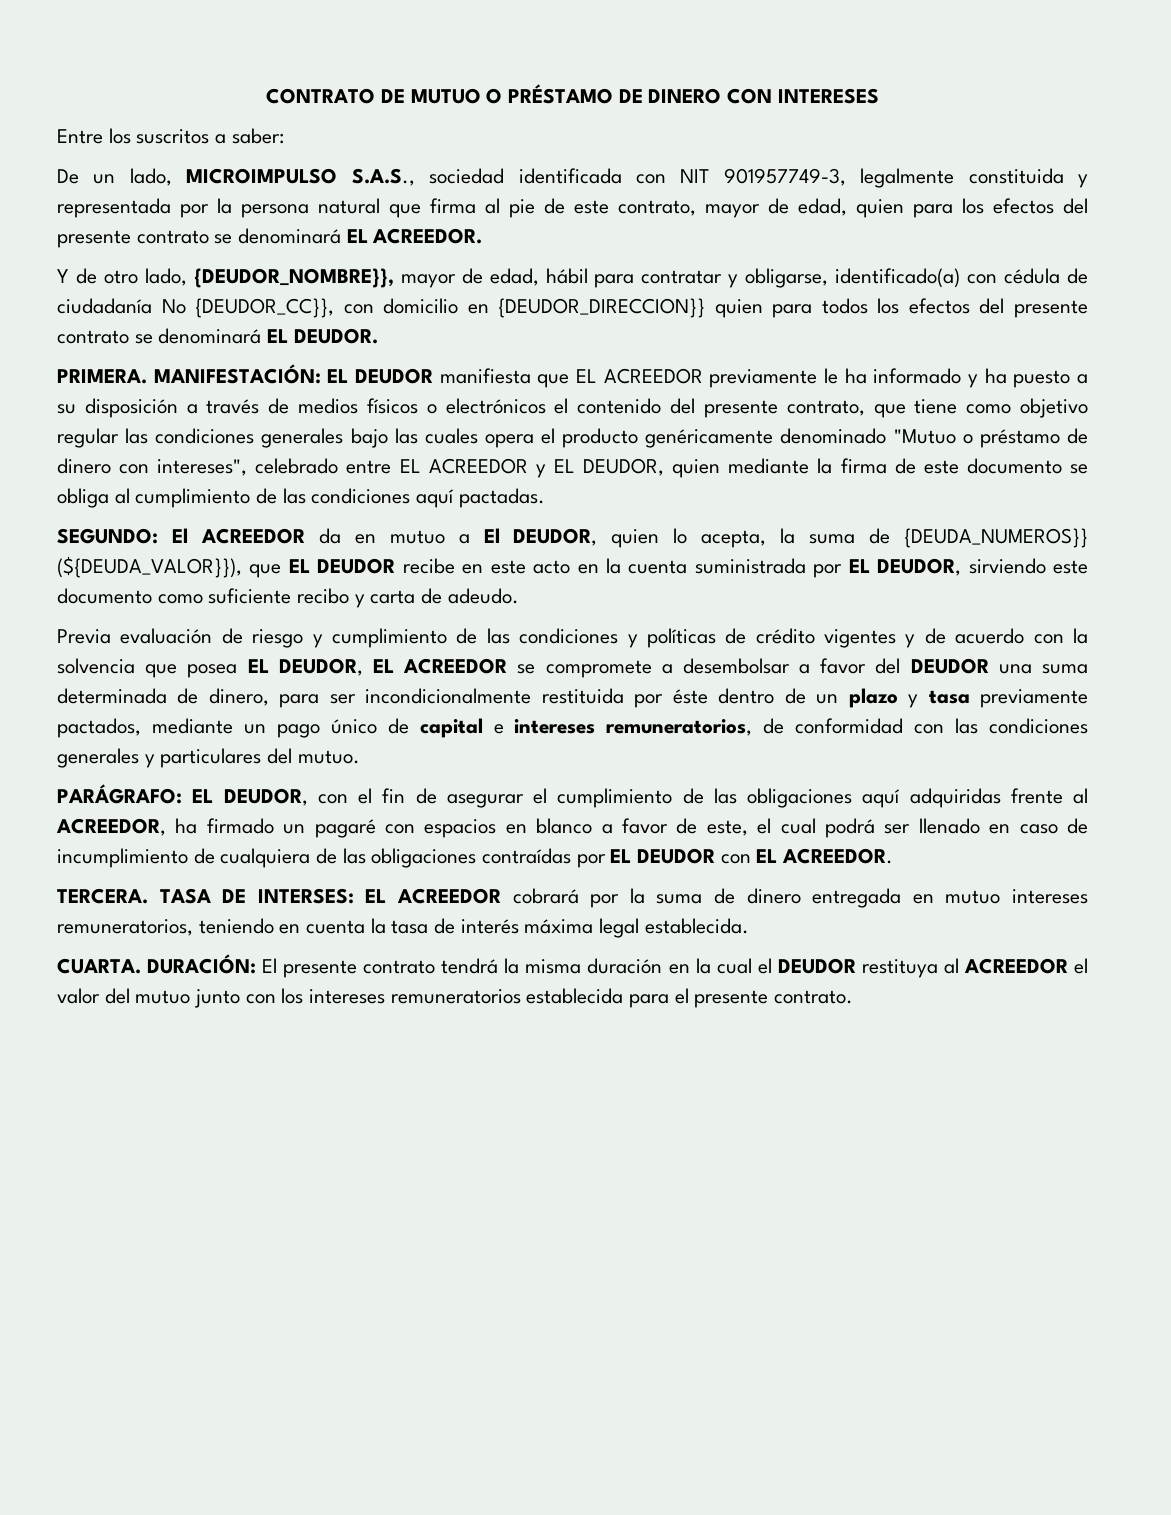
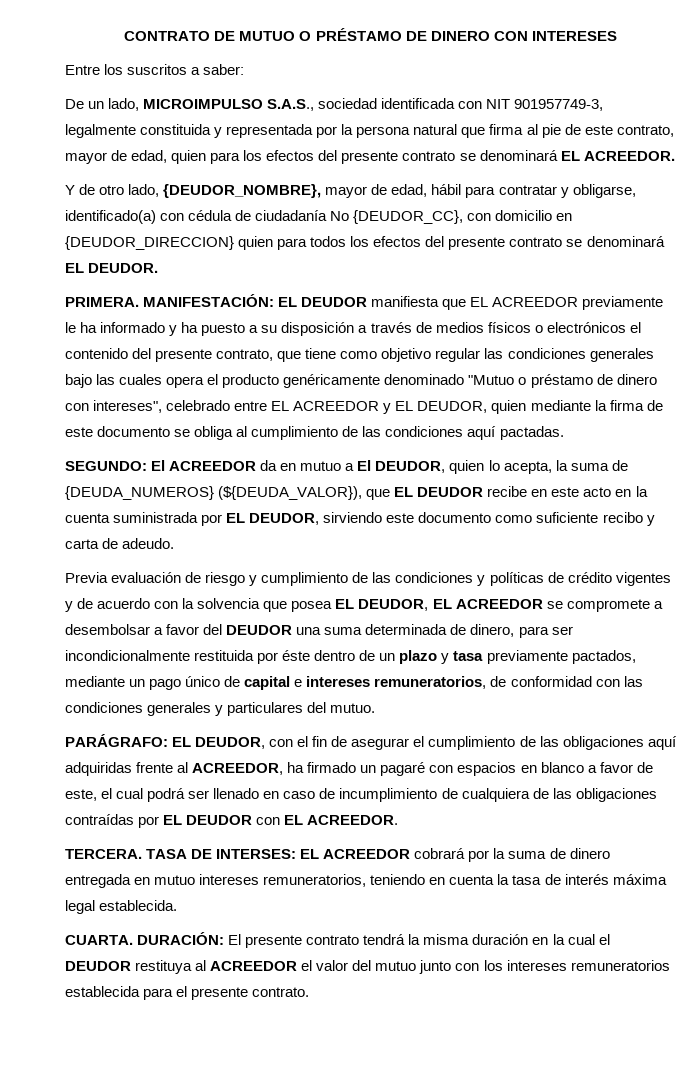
- Y de otro lado, {DEUDOR_NOMBRE}}, mayor de edad, hábil para contratar y obligarse, identificado(a) con cédula de ciudadanía No {DEUDOR_CC}}, con domicilio en {DEUDOR_DIRECCION}} quien para todos los efectos del presente contrato se denominará EL DEUDOR.
+ Y de otro lado, {DEUDOR_NOMBRE}, mayor de edad, hábil para contratar y obligarse, identificado(a) con cédula de ciudadanía No {DEUDOR_CC}, con domicilio en {DEUDOR_DIRECCION} quien para todos los efectos del presente contrato se denominará EL DEUDOR.
- SEGUNDO: El ACREEDOR da en mutuo a El DEUDOR, quien lo acepta, la suma de {DEUDA_NUMEROS}} (${DEUDA_VALOR}}), que EL DEUDOR recibe en este acto en la cuenta suministrada por EL DEUDOR, sirviendo este documento como suficiente recibo y carta de adeudo.
+ SEGUNDO: El ACREEDOR da en mutuo a El DEUDOR, quien lo acepta, la suma de {DEUDA_NUMEROS} (${DEUDA_VALOR}), que EL DEUDOR recibe en este acto en la cuenta suministrada por EL DEUDOR, sirviendo este documento como suficiente recibo y carta de adeudo.

